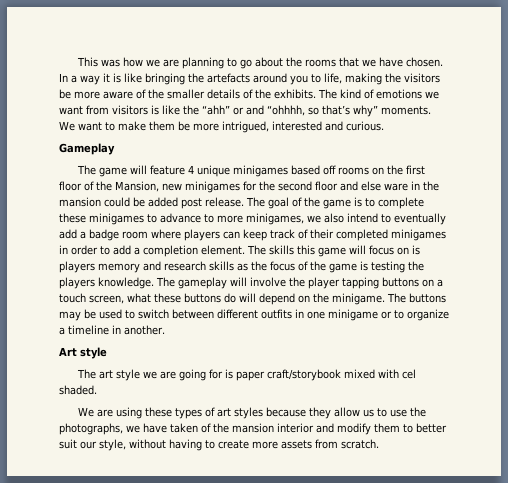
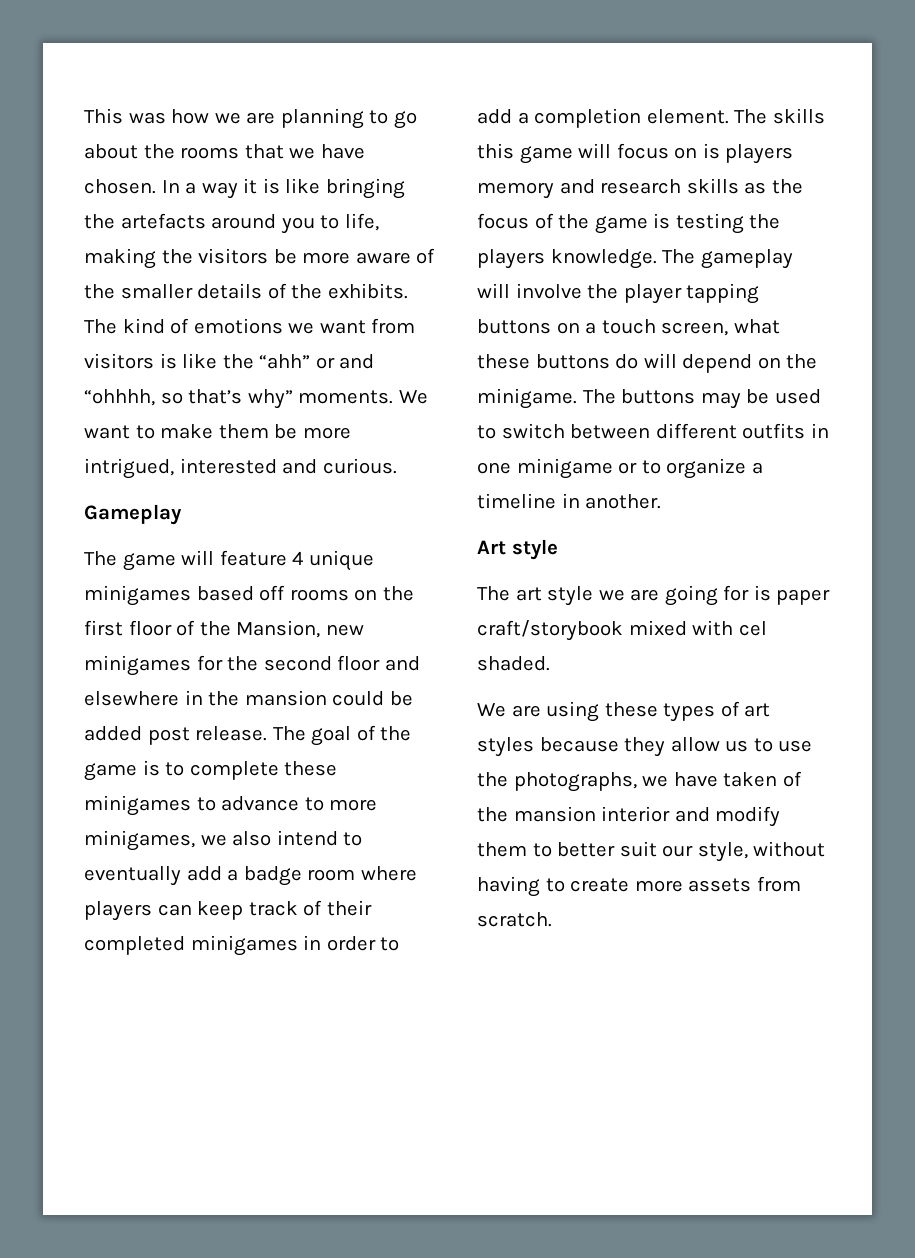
- The game will feature 4 unique minigames based off rooms on the first floor of the Mansion, new minigames for the second floor and else ware in the mansion could be added post release.
+ The game will feature 4 unique minigames based off rooms on the first floor of the Mansion, new minigames for the second floor and elsewhere in the mansion could be added post release.

